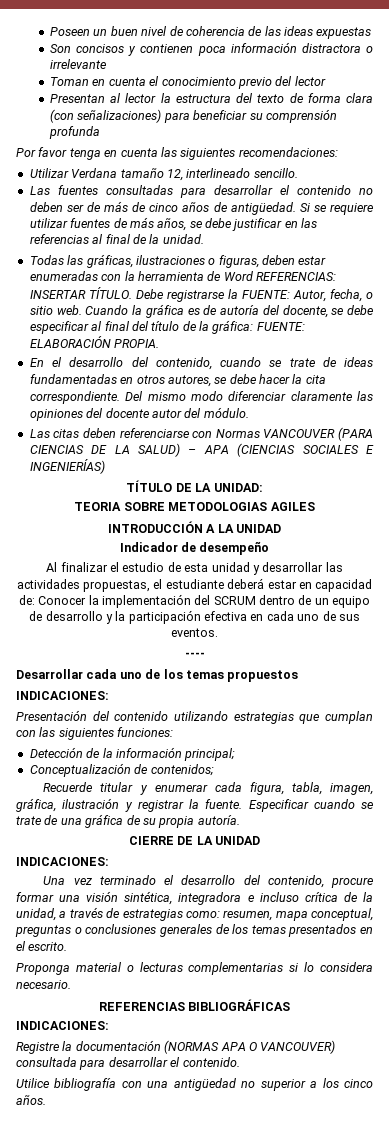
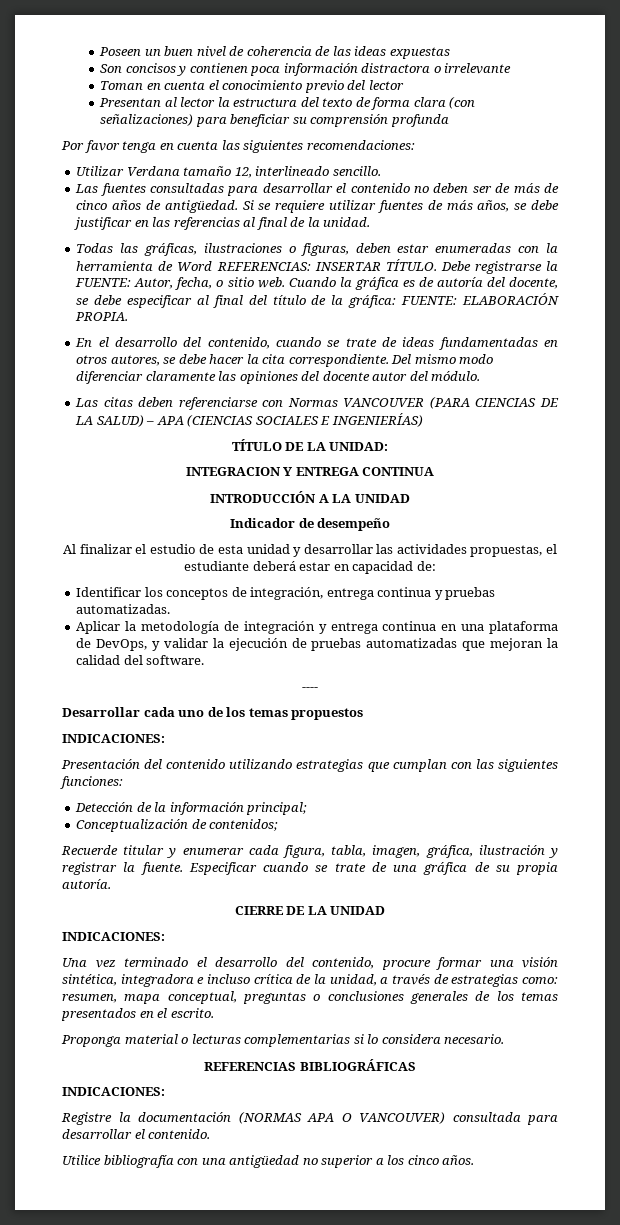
- TEORIA SOBRE METODOLOGIAS AGILES
+ INTEGRACION Y ENTREGA CONTINUA
- Al finalizar el estudio de esta unidad y desarrollar las actividades propuestas, el estudiante deberá estar en capacidad de: Conocer la implementación del SCRUM dentro de un equipo de desarrollo y la participación efectiva en cada uno de sus eventos.
+ Al finalizar el estudio de esta unidad y desarrollar las actividades propuestas, el estudiante deberá estar en capacidad de:
+ Identificar los conceptos de integración, entrega continua y pruebas automatizadas.
+ Aplicar la metodología de integración y entrega continua en una plataforma de DevOps, y validar la ejecución de pruebas automatizadas que mejoran la calidad del software.

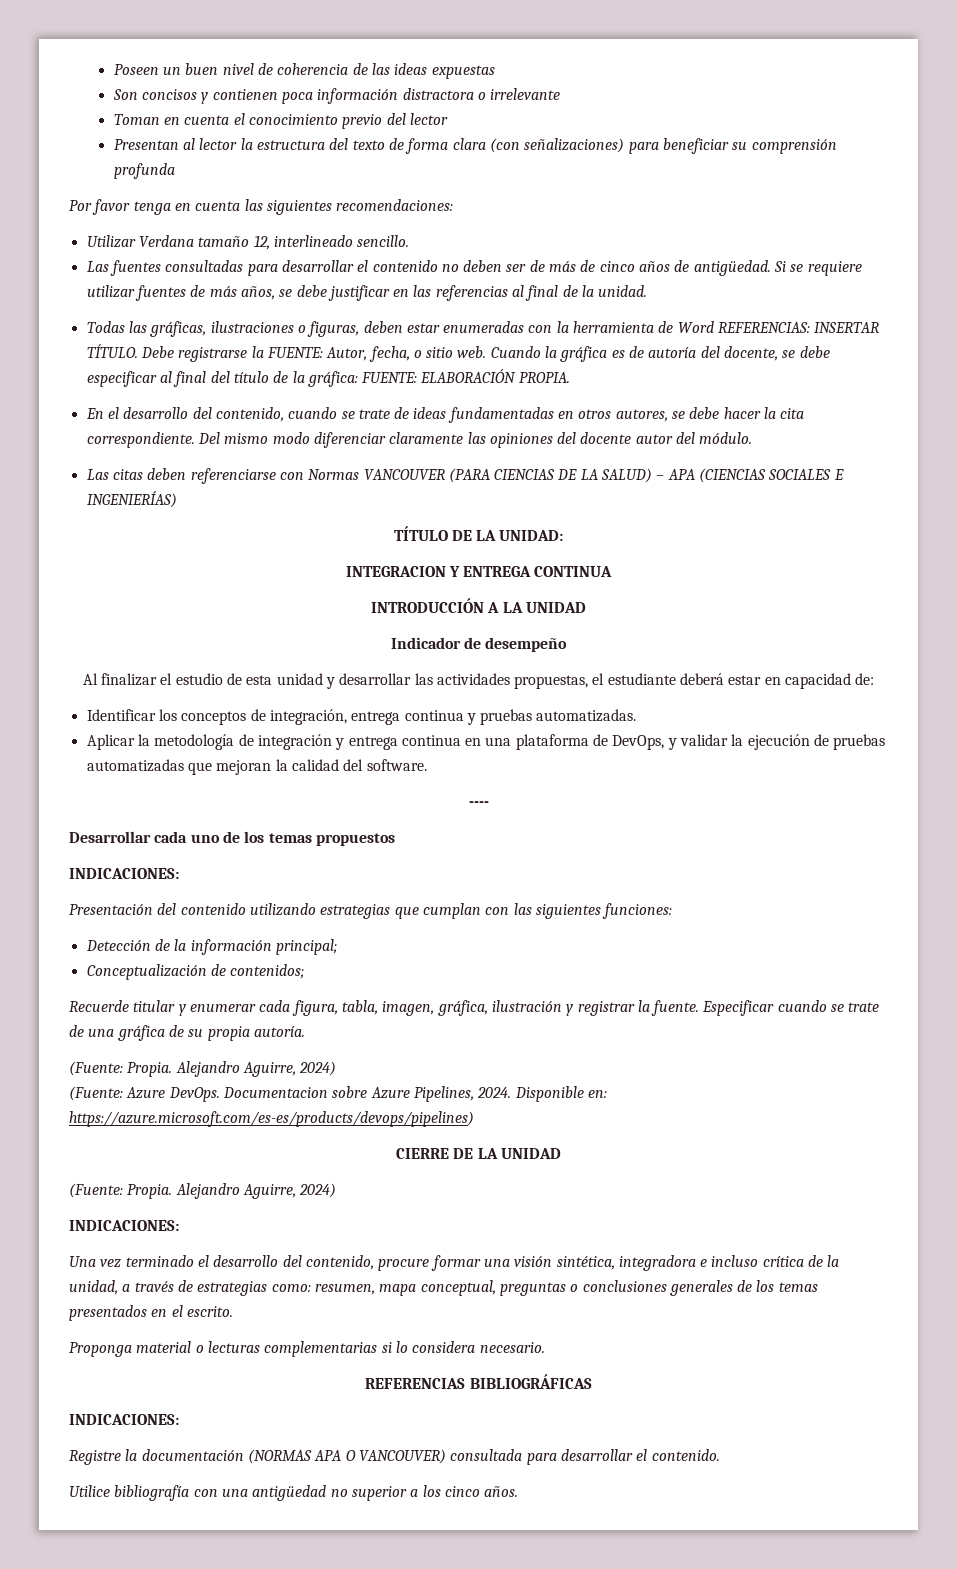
  Especificar cuando se trate de una gráfica de su propia autoría.
+ (Fuente: Propia. Alejandro Aguirre, 2024)
+ (Fuente: Azure DevOps. Documentacion sobre Azure Pipelines, 2024. Disponible en: https://azure.microsoft.com/es-es/products/devops/pipelines)
  CIERRE DE LA UNIDAD
+ (Fuente: Propia. Alejandro Aguirre, 2024)

